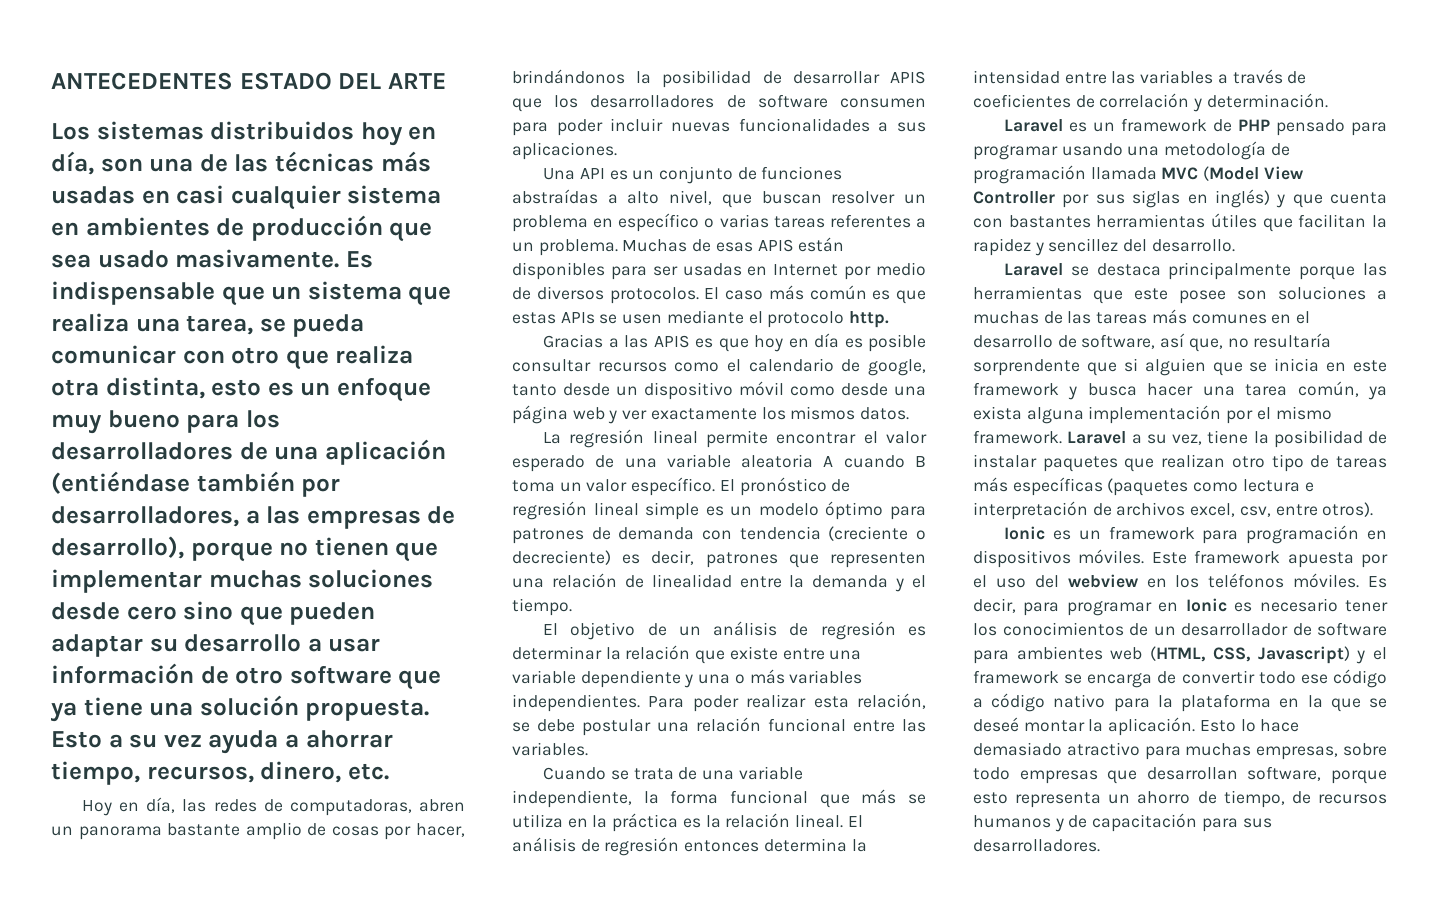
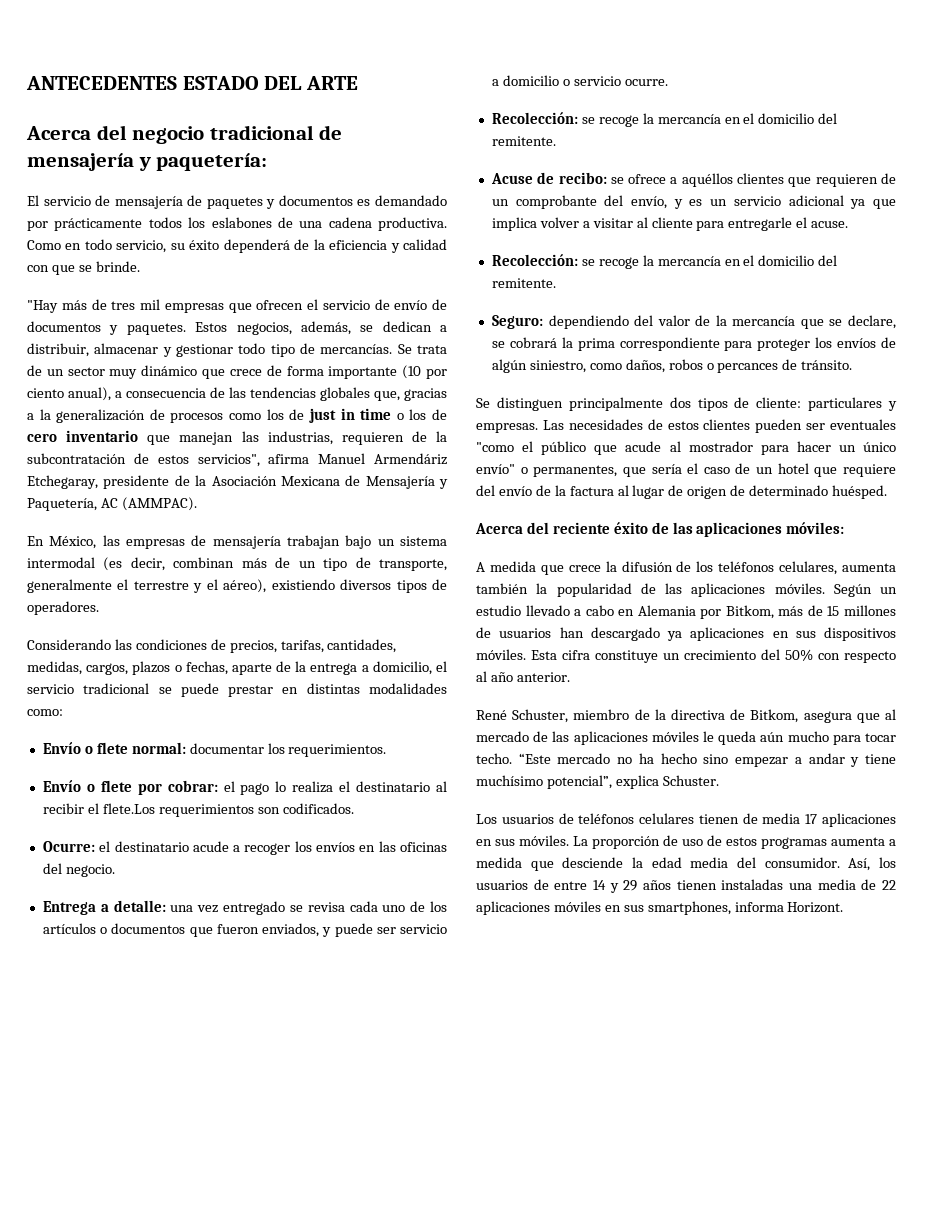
- Los sistemas distribuidos hoy en día, son una de las técnicas más usadas en casi cualquier sistema en ambientes de producción que sea usado masivamente. Es indispensable que un sistema que realiza una tarea, se pueda comunicar con otro que realiza otra distinta, esto es un enfoque muy bueno para los desarrolladores de una aplicación (entiéndase también por desarrolladores, a las empresas de desarrollo), porque no tienen que implementar muchas soluciones desde cero sino que pueden adaptar su desarrollo a usar información de otro software que ya tiene una solución propuesta. Esto a su vez ayuda a ahorrar tiempo, recursos, dinero, etc.
- Hoy en día, las redes de computadoras, abren un panorama bastante amplio de cosas por hacer, brindándonos la posibilidad de desarrollar APIS que los desarrolladores de software consumen para poder incluir nuevas funcionalidades a sus aplicaciones.
- Una API es un conjunto de funciones abstraídas a alto nivel, que buscan resolver un problema en específico o varias tareas referentes a un problema. Muchas de esas APIS están disponibles para ser usadas en Internet por medio de diversos protocolos. El caso más común es que estas APIs se usen mediante el protocolo http.
- Gracias a las APIS es que hoy en día es posible consultar recursos como el calendario de google, tanto desde un dispositivo móvil como desde una página web y ver exactamente los mismos datos.
- La regresión lineal permite encontrar el valor esperado de una variable aleatoria A cuando B toma un valor específico. El pronóstico de regresión lineal simple es un modelo óptimo para patrones de demanda con tendencia (creciente o decreciente) es decir, patrones que representen una relación de linealidad entre la demanda y el tiempo.
- El objetivo de un análisis de regresión es determinar la relación que existe entre una variable dependiente y una o más variables independientes. Para poder realizar esta relación, se debe postular una relación funcional entre las variables.
- Cuando se trata de una variable independiente, la forma funcional que más se utiliza en la práctica es la relación lineal. El análisis de regresión entonces determina la intensidad entre las variables a través de coeficientes de correlación y determinación.
- Laravel es un framework de PHP pensado para programar usando una metodología de programación llamada MVC (Model View Controller por sus siglas en inglés) y que cuenta con bastantes herramientas útiles que facilitan la rapidez y sencillez del desarrollo.
- Laravel se destaca principalmente porque las herramientas que este posee son soluciones a muchas de las tareas más comunes en el desarrollo de software, así que, no resultaría sorprendente que si alguien que se inicia en este framework y busca hacer una tarea común, ya exista alguna implementación por el mismo framework. Laravel a su vez, tiene la posibilidad de instalar paquetes que realizan otro tipo de tareas más específicas (paquetes como lectura e interpretación de archivos excel, csv, entre otros).
- Ionic es un framework para programación en dispositivos móviles. Este framework apuesta por el uso del webview en los teléfonos móviles. Es decir, para programar en Ionic es necesario tener los conocimientos de un desarrollador de software para ambientes web (HTML, CSS, Javascript) y el framework se encarga de convertir todo ese código a código nativo para la plataforma en la que se deseé montar la aplicación. Esto lo hace demasiado atractivo para muchas empresas, sobre todo empresas que desarrollan software, porque esto representa un ahorro de tiempo, de recursos humanos y de capacitación para sus desarrolladores.
+ Acerca del negocio tradicional de mensajería y paquetería:
+ El servicio de mensajería de paquetes y documentos es demandado por prácticamente todos los eslabones de una cadena productiva. Como en todo servicio, su éxito dependerá de la eficiencia y calidad con que se brinde.
+ "Hay más de tres mil empresas que ofrecen el servicio de envío de documentos y paquetes. Estos negocios, además, se dedican a distribuir, almacenar y gestionar todo tipo de mercancías. Se trata de un sector muy dinámico que crece de forma importante (10 por ciento anual), a consecuencia de las tendencias globales que, gracias a la generalización de procesos como los de just in time o los de cero inventario que manejan las industrias, requieren de la subcontratación de estos servicios", afirma Manuel Armendáriz Etchegaray, presidente de la Asociación Mexicana de Mensajería y Paquetería, AC (AMMPAC).
+ En México, las empresas de mensajería trabajan bajo un sistema intermodal (es decir, combinan más de un tipo de transporte, generalmente el terrestre y el aéreo), existiendo diversos tipos de operadores.
+ Considerando las condiciones de precios, tarifas, cantidades, medidas, cargos, plazos o fechas, aparte de la entrega a domicilio, el servicio tradicional se puede prestar en distintas modalidades como:
+ Envío o flete normal: documentar los requerimientos.
+ Envío o flete por cobrar: el pago lo realiza el destinatario al recibir el flete.Los requerimientos son codificados.
+ Ocurre: el destinatario acude a recoger los envíos en las oficinas del negocio.
+ Entrega a detalle: una vez entregado se revisa cada uno de los artículos o documentos que fueron enviados, y puede ser servicio a domicilio o servicio ocurre.
+ Recolección: se recoge la mercancía en el domicilio del remitente.
+ Acuse de recibo: se ofrece a aquéllos clientes que requieren de un comprobante del envío, y es un servicio adicional ya que implica volver a visitar al cliente para entregarle el acuse.
+ Recolección: se recoge la mercancía en el domicilio del remitente.
+ Seguro: dependiendo del valor de la mercancía que se declare, se cobrará la prima correspondiente para proteger los envíos de algún siniestro, como daños, robos o percances de tránsito.
+ Se distinguen principalmente dos tipos de cliente: particulares y empresas. Las necesidades de estos clientes pueden ser eventuales "como el público que acude al mostrador para hacer un único envío" o permanentes, que sería el caso de un hotel que requiere del envío de la factura al lugar de origen de determinado huésped.
+ Acerca del reciente éxito de las aplicaciones móviles:
+ A medida que crece la difusión de los teléfonos celulares, aumenta también la popularidad de las aplicaciones móviles. Según un estudio llevado a cabo en Alemania por Bitkom, más de 15 millones de usuarios han descargado ya aplicaciones en sus dispositivos móviles. Esta cifra constituye un crecimiento del 50% con respecto al año anterior.
+ René Schuster, miembro de la directiva de Bitkom, asegura que al mercado de las aplicaciones móviles le queda aún mucho para tocar techo. “Este mercado no ha hecho sino empezar a andar y tiene muchísimo potencial”, explica Schuster.
+ Los usuarios de teléfonos celulares tienen de media 17 aplicaciones en sus móviles. La proporción de uso de estos programas aumenta a medida que desciende la edad media del consumidor. Así, los usuarios de entre 14 y 29 años tienen instaladas una media de 22 aplicaciones móviles en sus smartphones, informa Horizont.

